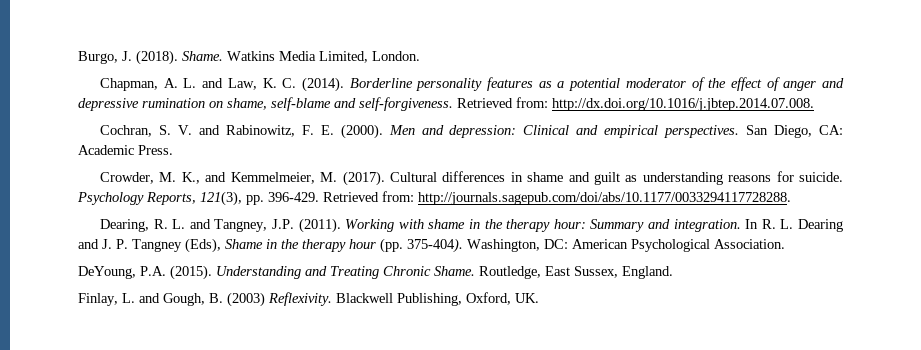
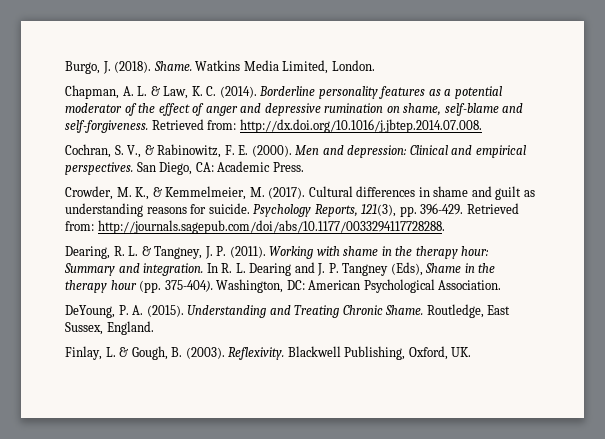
- Chapman, A. L. and Law, K. C. (2014).
+ Chapman, A. L. & Law, K. C. (2014).
- Cochran, S. V. and Rabinowitz, F. E. (2000).
+ Cochran, S. V., & Rabinowitz, F. E. (2000).
- Crowder, M. K., and Kemmelmeier, M. (2017).
+ Crowder, M. K., & Kemmelmeier, M. (2017).
- Dearing, R. L. and Tangney, J.P. (2011).
+ Dearing, R. L. & Tangney, J. P. (2011).
- DeYoung, P.A. (2015).
+ DeYoung, P. A. (2015).
- Finlay, L. and Gough, B. (2003) Reflexivity.
+ Finlay, L. & Gough, B. (2003). Reflexivity.

